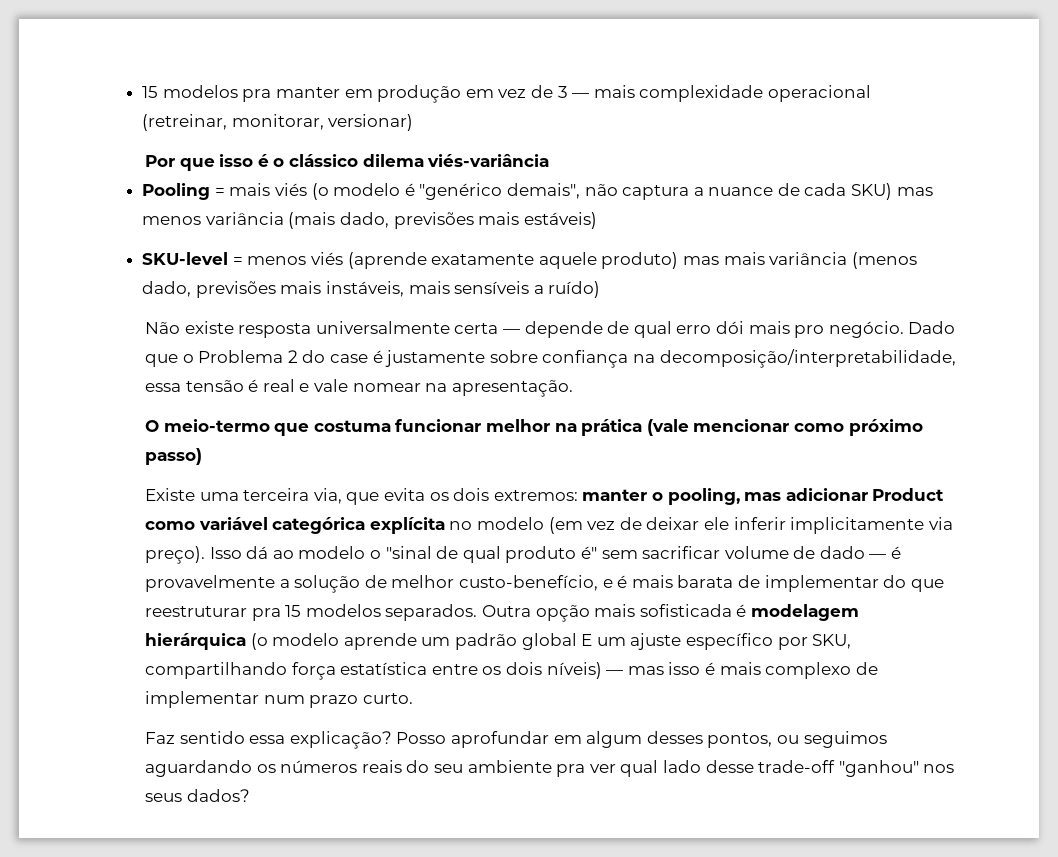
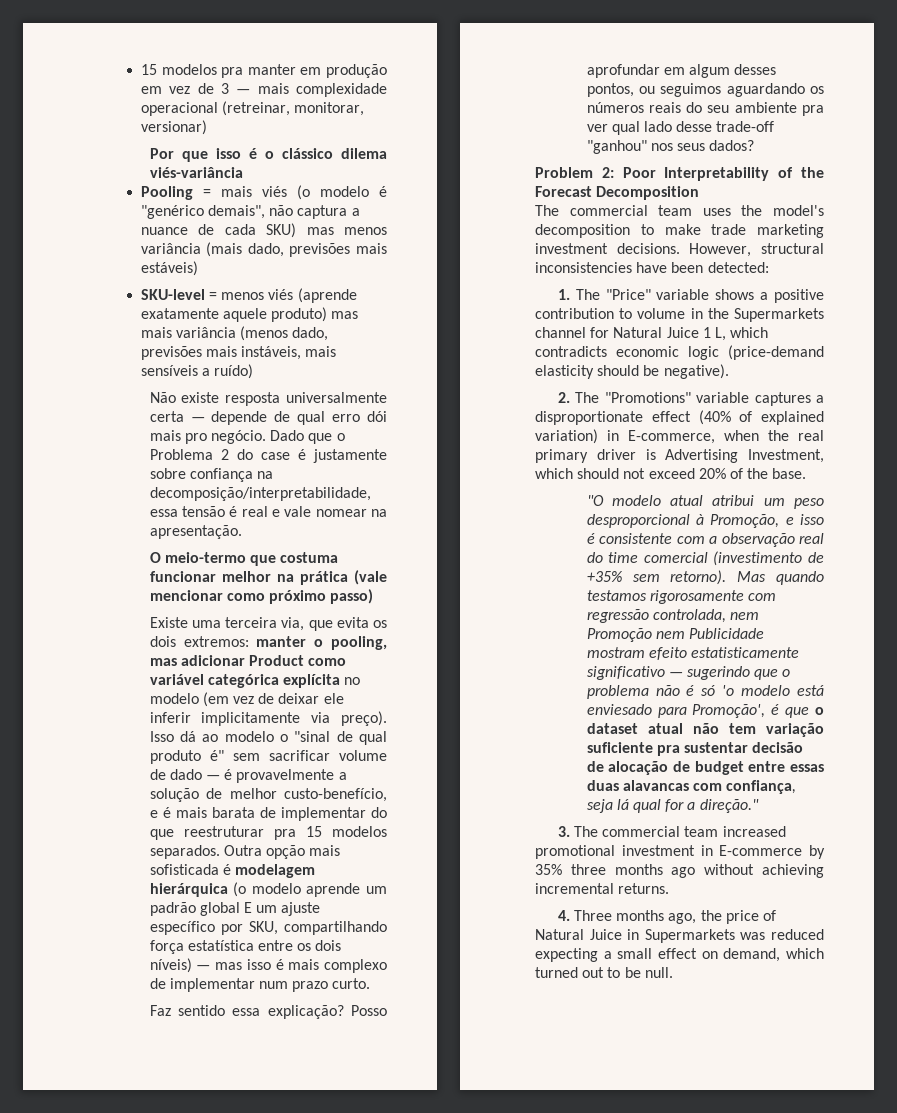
+ Problem 2: Poor Interpretability of the Forecast Decomposition
+ The commercial team uses the model's decomposition to make trade marketing investment decisions. However, structural inconsistencies have been detected:
+ 1. The "Price" variable shows a positive contribution to volume in the Supermarkets channel for Natural Juice 1 L, which contradicts economic logic (price-demand elasticity should be negative).
+ 2. The "Promotions" variable captures a disproportionate effect (40% of explained variation) in E-commerce, when the real primary driver is Advertising Investment, which should not exceed 20% of the base.
+ "O modelo atual atribui um peso desproporcional à Promoção, e isso é consistente com a observação real do time comercial (investimento de +35% sem retorno). Mas quando testamos rigorosamente com regressão controlada, nem Promoção nem Publicidade mostram efeito estatisticamente significativo — sugerindo que o problema não é só 'o modelo está enviesado para Promoção', é que o dataset atual não tem variação suficiente pra sustentar decisão de alocação de budget entre essas duas alavancas com confiança, seja lá qual for a direção."
+ 3. The commercial team increased promotional investment in E-commerce by 35% three months ago without achieving incremental returns.
+ 4. Three months ago, the price of Natural Juice in Supermarkets was reduced expecting a small effect on demand, which turned out to be null.

